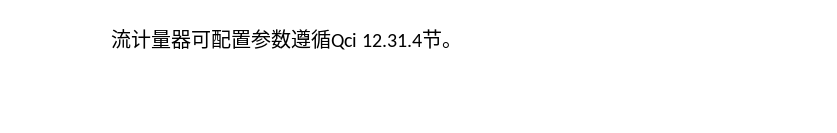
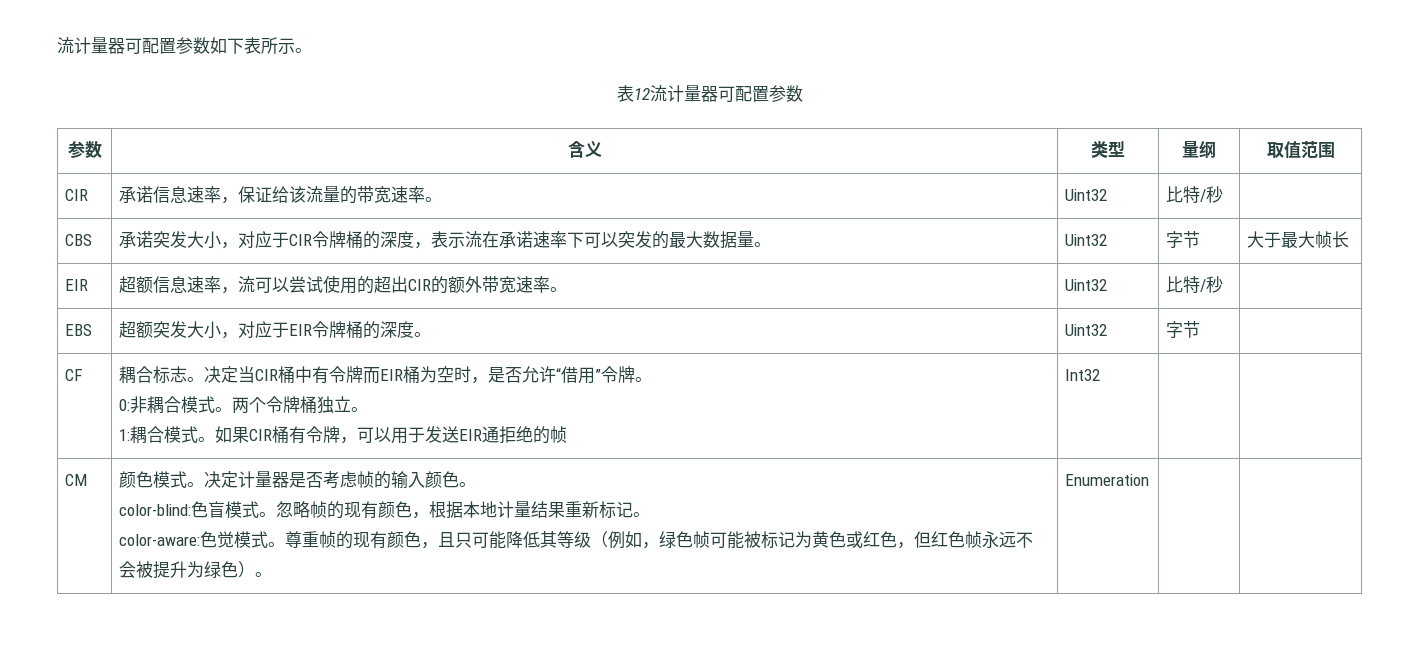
- 流计量器可配置参数遵循Qci 12.31.4节。
+ 流计量器可配置参数如下表所示。
+ 表12流计量器可配置参数
+ 参数 | 含义 | 类型 | 量纲 | 取值范围
+ CIR | 承诺信息速率，保证给该流量的带宽速率。 | Uint32 | 比特/秒 |
+ CBS | 承诺突发大小，对应于CIR令牌桶的深度，表示流在承诺速率下可以突发的最大数据量。 | Uint32 | 字节 | 大于最大帧长
+ EIR | 超额信息速率，流可以尝试使用的超出CIR的额外带宽速率。 | Uint32 | 比特/秒 |
+ EBS | 超额突发大小，对应于EIR令牌桶的深度。 | Uint32 | 字节 |
+ CF | 耦合标志。决定当CIR桶中有令牌而EIR桶为空时，是否允许“借用”令牌。
+ 0:非耦合模式。两个令牌桶独立。
+ 1:耦合模式。如果CIR桶有令牌，可以用于发送EIR通拒绝的帧 | Int32 | |
+ CM | 颜色模式。决定计量器是否考虑帧的输入颜色。
+ color-blind:色盲模式。忽略帧的现有颜色，根据本地计量结果重新标记。
+ color-aware:色觉模式。尊重帧的现有颜色，且只可能降低其等级（例如，绿色帧可能被标记为黄色或红色，但红色帧永远不会被提升为绿色）。 | Enumeration

